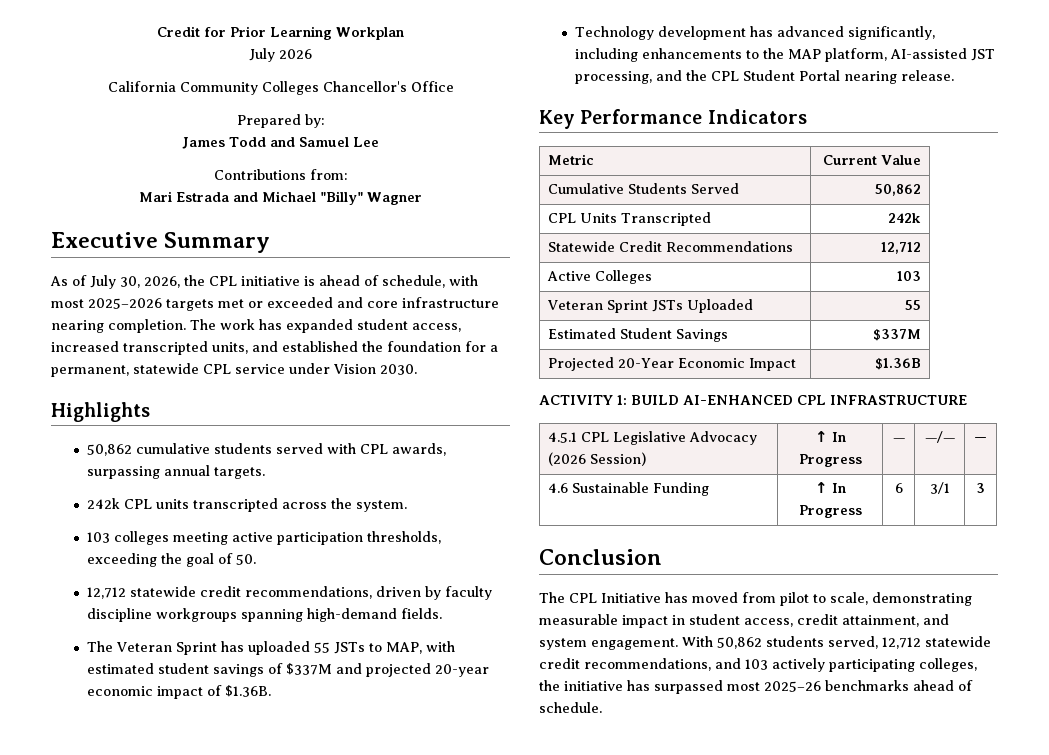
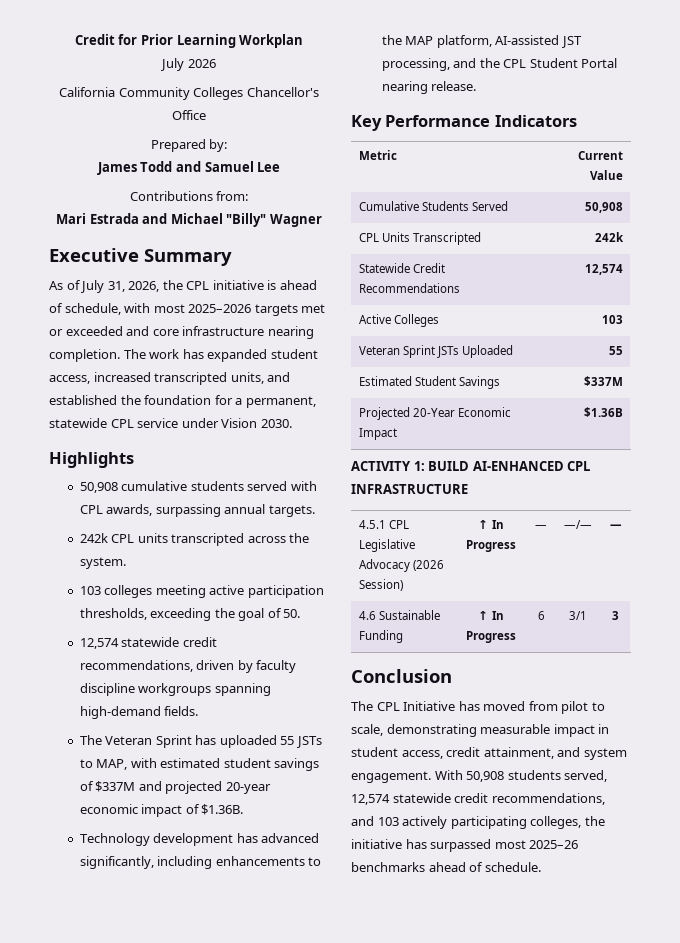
- As of July 30, 2026, the CPL initiative is ahead of schedule, with most 2025–2026 targets met or exceeded and core infrastructure nearing completion.
+ As of July 31, 2026, the CPL initiative is ahead of schedule, with most 2025–2026 targets met or exceeded and core infrastructure nearing completion.
- 50,862 cumulative students served with CPL awards, surpassing annual targets.
+ 50,908 cumulative students served with CPL awards, surpassing annual targets.
- 12,712 statewide credit recommendations, driven by faculty discipline workgroups spanning high-demand fields.
+ 12,574 statewide credit recommendations, driven by faculty discipline workgroups spanning high-demand fields.
- Cumulative Students Served | 50,862
+ Cumulative Students Served | 50,908
- Statewide Credit Recommendations | 12,712
+ Statewide Credit Recommendations | 12,574
- With 50,862 students served, 12,712 statewide credit recommendations, and 103 actively participating colleges, the initiative has surpassed most 2025–26 benchmarks ahead of schedule.
+ With 50,908 students served, 12,574 statewide credit recommendations, and 103 actively participating colleges, the initiative has surpassed most 2025–26 benchmarks ahead of schedule.

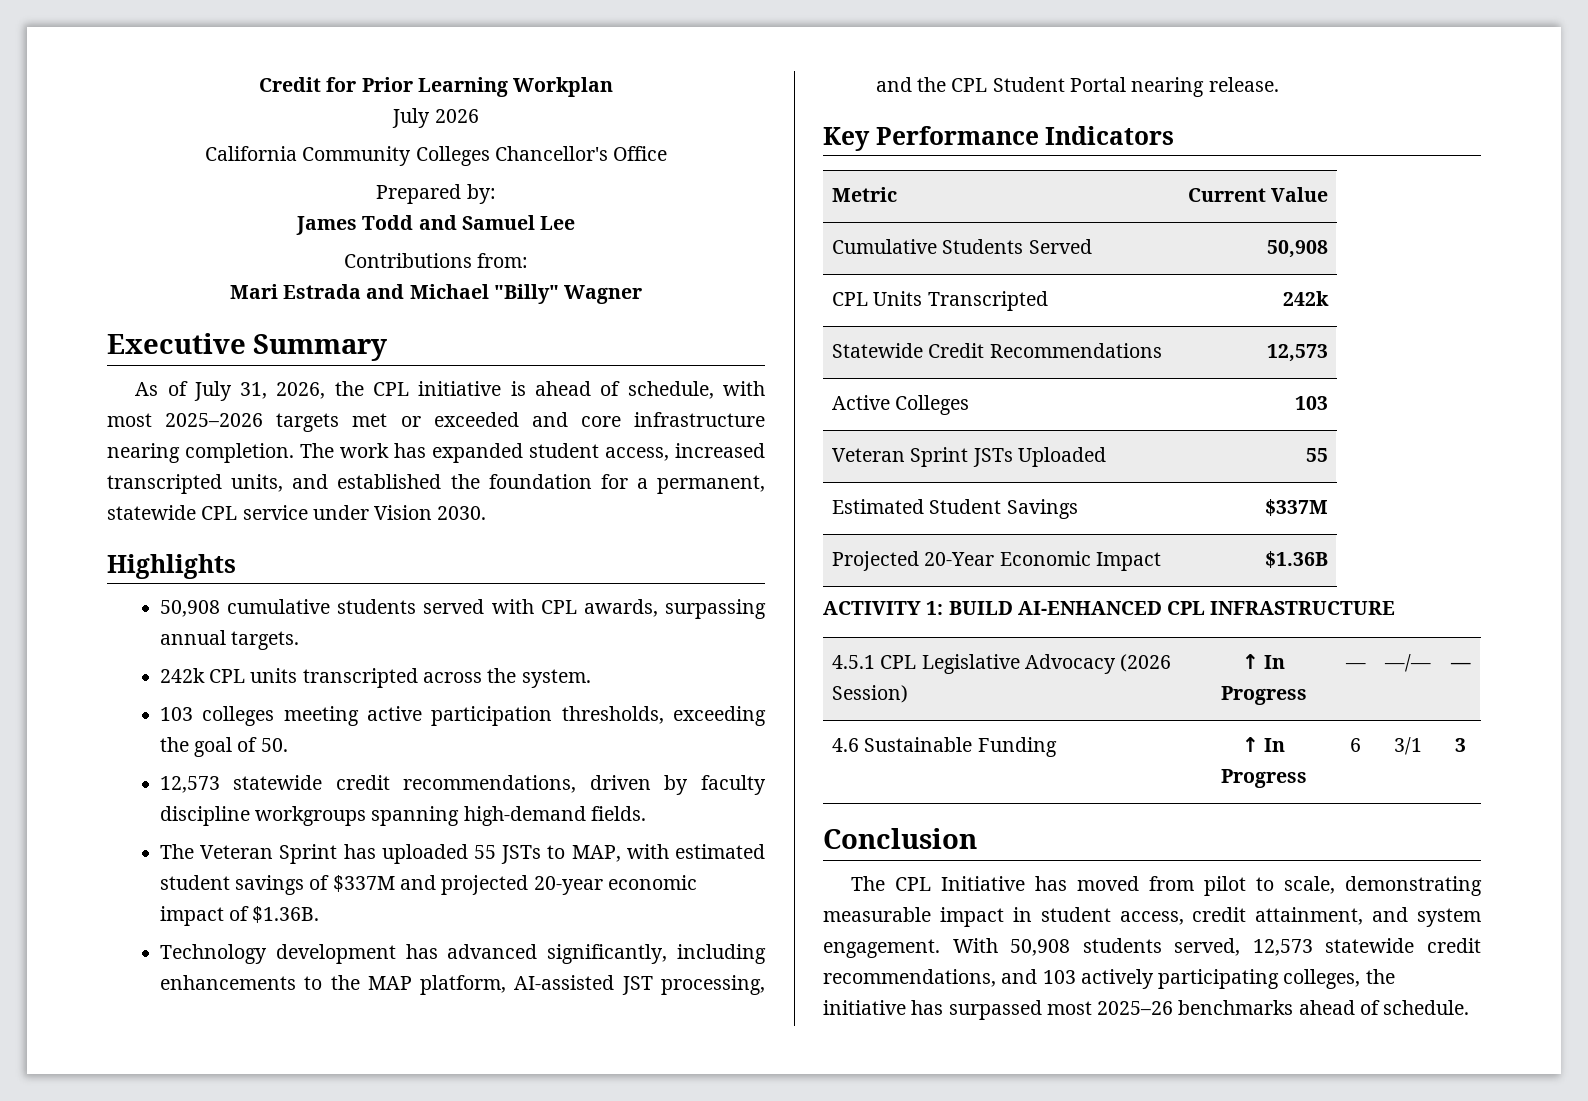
- 12,574 statewide credit recommendations, driven by faculty discipline workgroups spanning high-demand fields.
+ 12,573 statewide credit recommendations, driven by faculty discipline workgroups spanning high-demand fields.
- Statewide Credit Recommendations | 12,574
+ Statewide Credit Recommendations | 12,573
- With 50,908 students served, 12,574 statewide credit recommendations, and 103 actively participating colleges, the initiative has surpassed most 2025–26 benchmarks ahead of schedule.
+ With 50,908 students served, 12,573 statewide credit recommendations, and 103 actively participating colleges, the initiative has surpassed most 2025–26 benchmarks ahead of schedule.

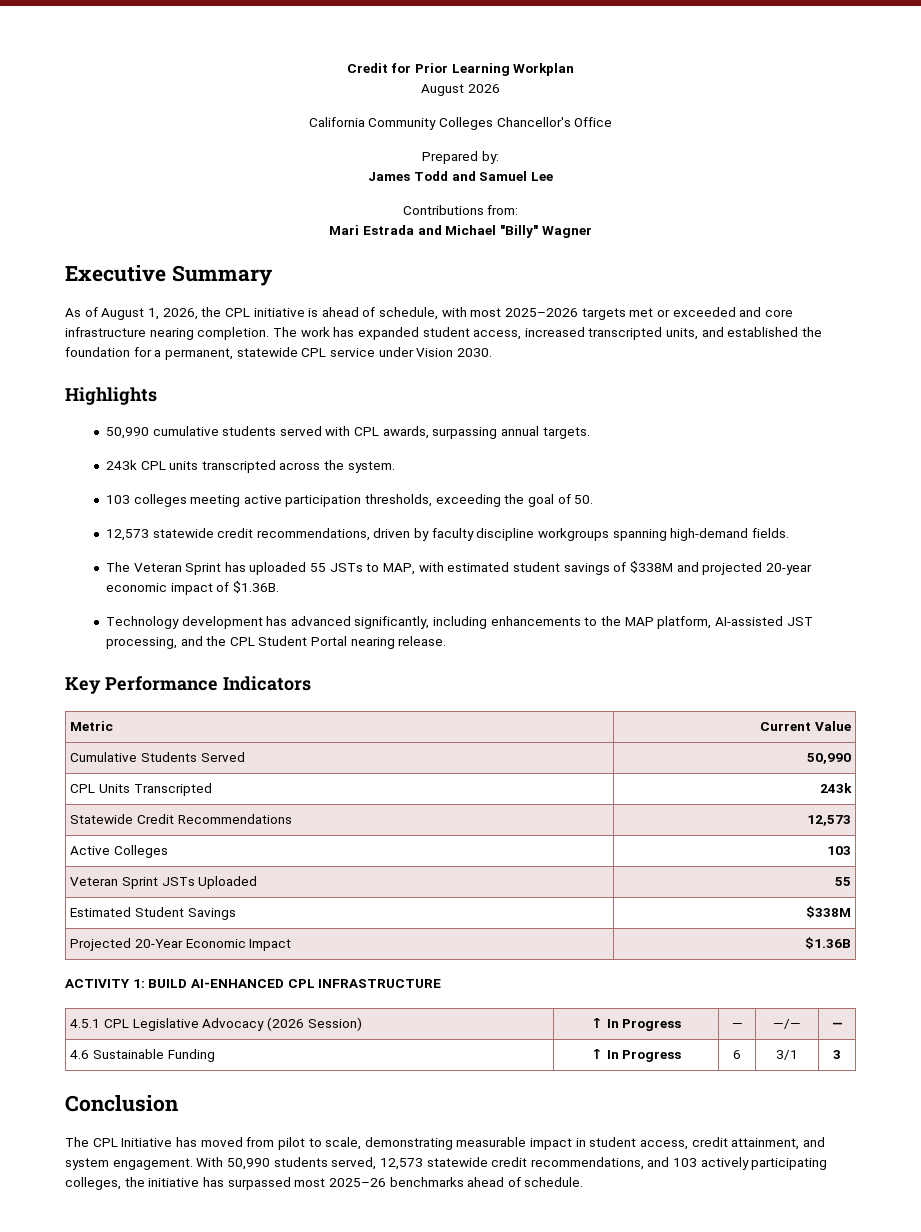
- July 2026
+ August 2026
- As of July 31, 2026, the CPL initiative is ahead of schedule, with most 2025–2026 targets met or exceeded and core infrastructure nearing completion.
+ As of August 1, 2026, the CPL initiative is ahead of schedule, with most 2025–2026 targets met or exceeded and core infrastructure nearing completion.
- 50,908 cumulative students served with CPL awards, surpassing annual targets.
+ 50,990 cumulative students served with CPL awards, surpassing annual targets.
- 242k CPL units transcripted across the system.
+ 243k CPL units transcripted across the system.
- The Veteran Sprint has uploaded 55 JSTs to MAP, with estimated student savings of $337M and projected 20-year economic impact of $1.36B.
+ The Veteran Sprint has uploaded 55 JSTs to MAP, with estimated student savings of $338M and projected 20-year economic impact of $1.36B.
- Cumulative Students Served | 50,908
+ Cumulative Students Served | 50,990
- CPL Units Transcripted | 242k
+ CPL Units Transcripted | 243k
- Estimated Student Savings | $337M
+ Estimated Student Savings | $338M
- With 50,908 students served, 12,573 statewide credit recommendations, and 103 actively participating colleges, the initiative has surpassed most 2025–26 benchmarks ahead of schedule.
+ With 50,990 students served, 12,573 statewide credit recommendations, and 103 actively participating colleges, the initiative has surpassed most 2025–26 benchmarks ahead of schedule.

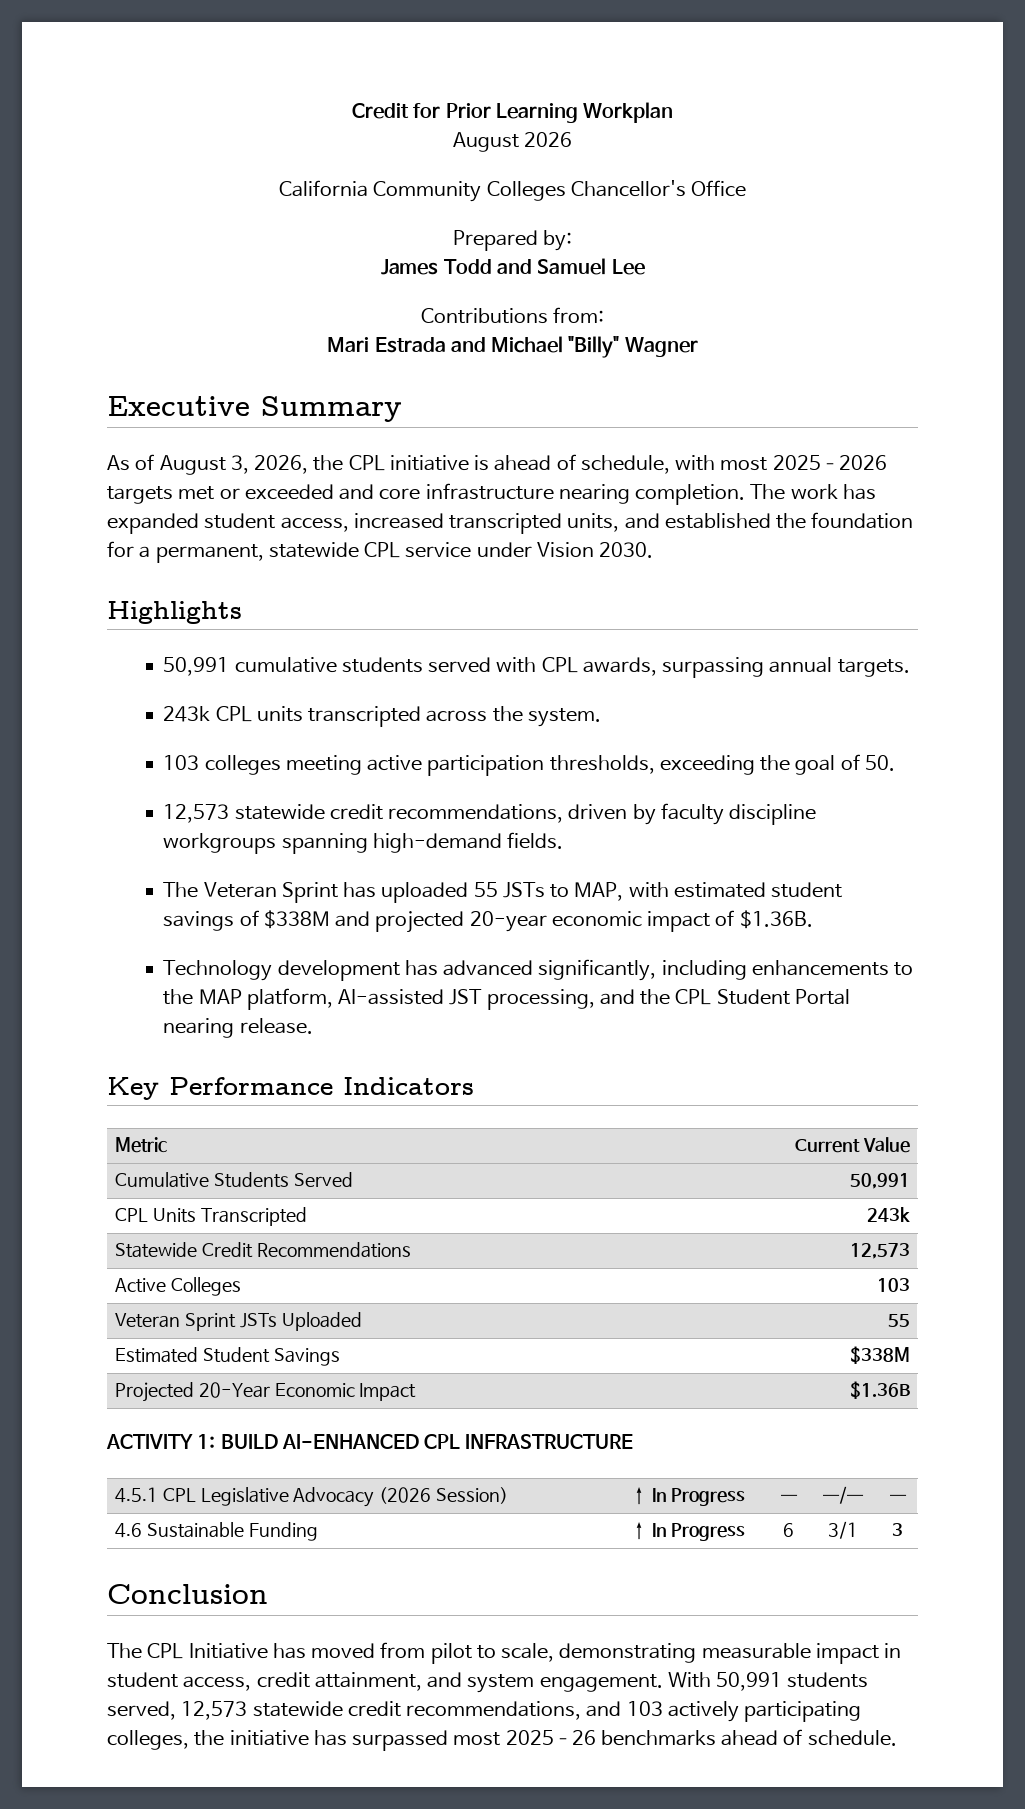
- As of August 1, 2026, the CPL initiative is ahead of schedule, with most 2025–2026 targets met or exceeded and core infrastructure nearing completion.
+ As of August 3, 2026, the CPL initiative is ahead of schedule, with most 2025–2026 targets met or exceeded and core infrastructure nearing completion.
- 50,990 cumulative students served with CPL awards, surpassing annual targets.
+ 50,991 cumulative students served with CPL awards, surpassing annual targets.
- Cumulative Students Served | 50,990
+ Cumulative Students Served | 50,991
- With 50,990 students served, 12,573 statewide credit recommendations, and 103 actively participating colleges, the initiative has surpassed most 2025–26 benchmarks ahead of schedule.
+ With 50,991 students served, 12,573 statewide credit recommendations, and 103 actively participating colleges, the initiative has surpassed most 2025–26 benchmarks ahead of schedule.

